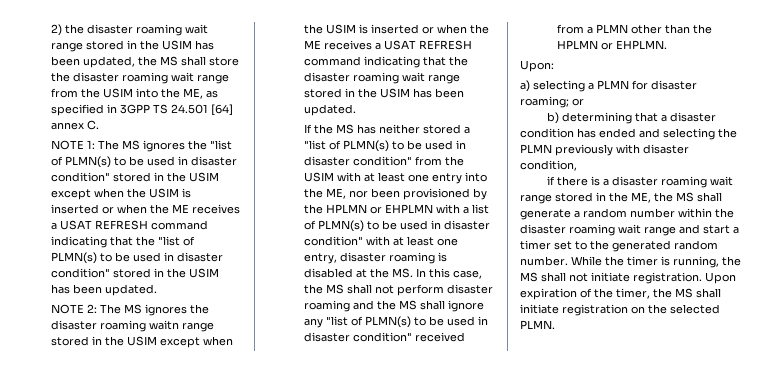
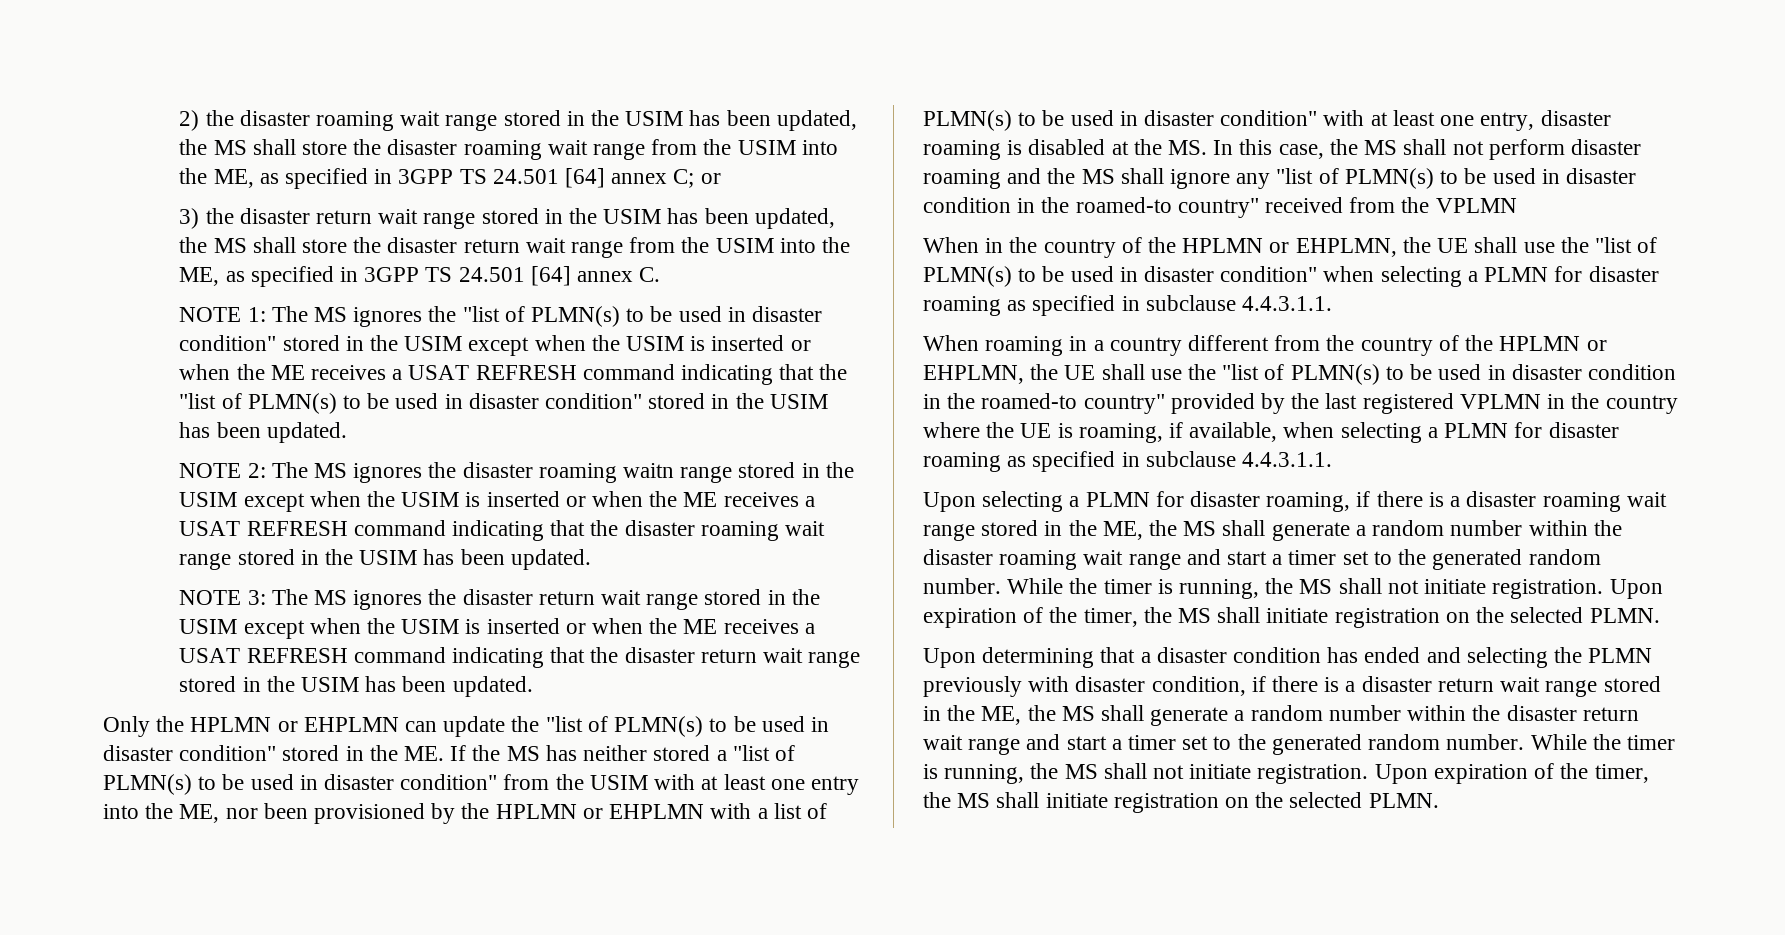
- 2) the disaster roaming wait range stored in the USIM has been updated, the MS shall store the disaster roaming wait range from the USIM into the ME, as specified in 3GPP TS 24.501 [64] annex C.
+ 2) the disaster roaming wait range stored in the USIM has been updated, the MS shall store the disaster roaming wait range from the USIM into the ME, as specified in 3GPP TS 24.501 [64] annex C; or
+ 3) the disaster return wait range stored in the USIM has been updated, the MS shall store the disaster return wait range from the USIM into the ME, as specified in 3GPP TS 24.501 [64] annex C.
- If the MS has neither stored a "list of PLMN(s) to be used in disaster condition" from the USIM with at least one entry into the ME, nor been provisioned by the HPLMN or EHPLMN with a list of PLMN(s) to be used in disaster condition" with at least one entry, disaster roaming is disabled at the MS. In this case, the MS shall not perform disaster roaming and the MS shall ignore any "list of PLMN(s) to be used in disaster condition" received from a PLMN other than the HPLMN or EHPLMN.
- Upon:
- a) selecting a PLMN for disaster roaming; or
- b) determining that a disaster condition has ended and selecting the PLMN previously with disaster condition,
- if there is a disaster roaming wait range stored in the ME, the MS shall generate a random number within the disaster roaming wait range and start a timer set to the generated random number.
+ NOTE 3: The MS ignores the disaster return wait range stored in the USIM except when the USIM is inserted or when the ME receives a USAT REFRESH command indicating that the disaster return wait range stored in the USIM has been updated.
+ Only the HPLMN or EHPLMN can update the "list of PLMN(s) to be used in disaster condition" stored in the ME. If the MS has neither stored a "list of PLMN(s) to be used in disaster condition" from the USIM with at least one entry into the ME, nor been provisioned by the HPLMN or EHPLMN with a list of PLMN(s) to be used in disaster condition" with at least one entry, disaster roaming is disabled at the MS. In this case, the MS shall not perform disaster roaming and the MS shall ignore any "list of PLMN(s) to be used in disaster condition in the roamed-to country" received from the VPLMN
+ When in the country of the HPLMN or EHPLMN, the UE shall use the "list of PLMN(s) to be used in disaster condition" when selecting a PLMN for disaster roaming as specified in subclause 4.4.3.1.1.
+ When roaming in a country different from the country of the HPLMN or EHPLMN, the UE shall use the "list of PLMN(s) to be used in disaster condition in the roamed-to country" provided by the last registered VPLMN in the country where the UE is roaming, if available, when selecting a PLMN for disaster roaming as specified in subclause 4.4.3.1.1.
+ Upon selecting a PLMN for disaster roaming, if there is a disaster roaming wait range stored in the ME, the MS shall generate a random number within the disaster roaming wait range and start a timer set to the generated random number.
+ Upon determining that a disaster condition has ended and selecting the PLMN previously with disaster condition, if there is a disaster return wait range stored in the ME, the MS shall generate a random number within the disaster return wait range and start a timer set to the generated random number. While the timer is running, the MS shall not initiate registration. Upon expiration of the timer, the MS shall initiate registration on the selected PLMN.

